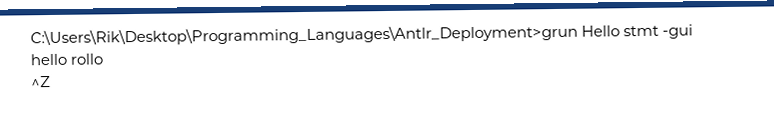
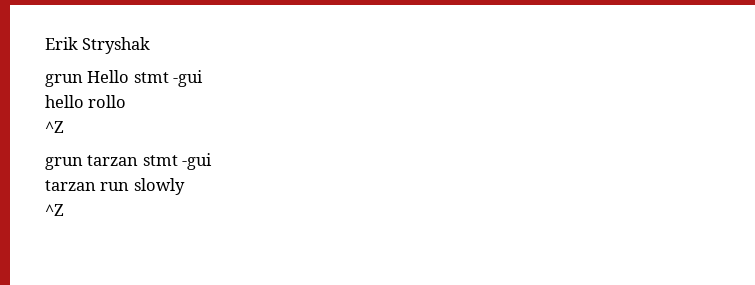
- C:\Users\Rik\Desktop\Programming_Languages\Antlr_Deployment>grun Hello stmt -gui
+ Erik Stryshak
+ grun Hello stmt -gui
+ grun tarzan stmt -gui
+ tarzan run slowly
+ ^Z

